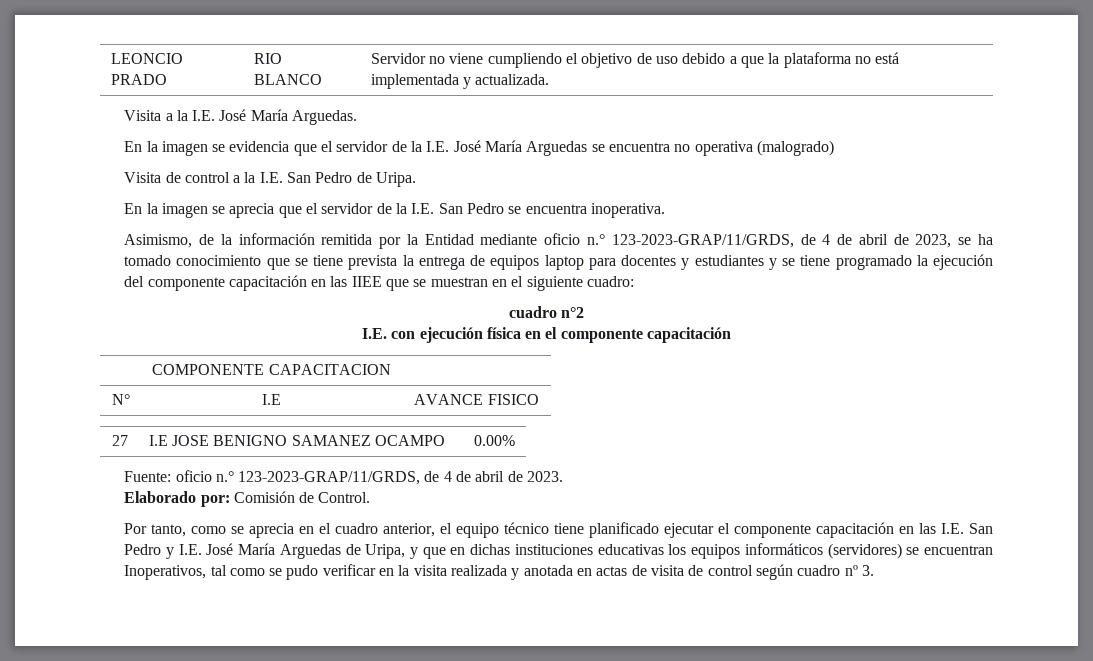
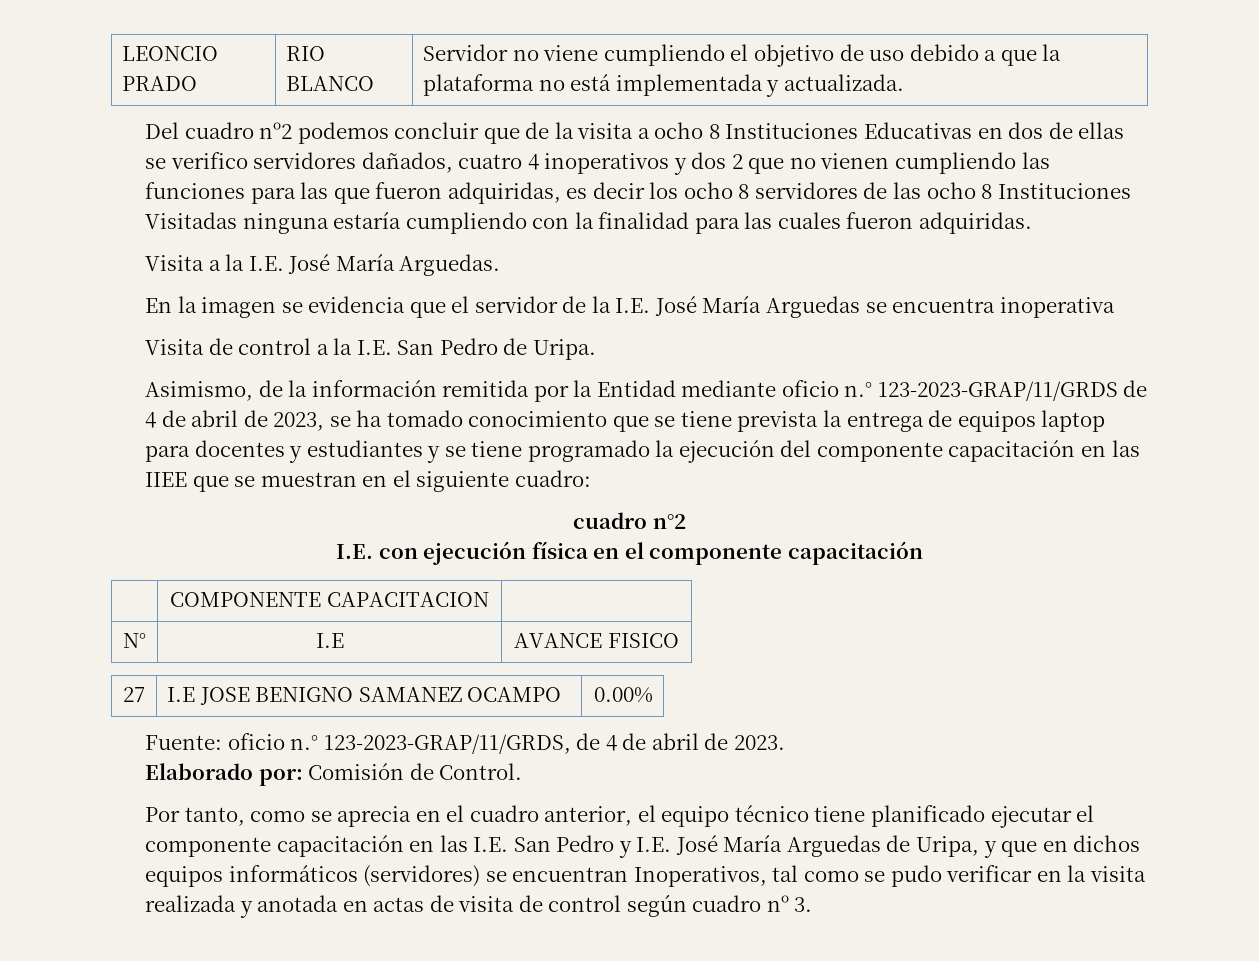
+ Del cuadro nº2 podemos concluir que de la visita a ocho 8 Instituciones Educativas en dos de ellas se verifico servidores dañados, cuatro 4 inoperativos y dos 2 que no vienen cumpliendo las funciones para las que fueron adquiridas, es decir los ocho 8 servidores de las ocho 8 Instituciones Visitadas ninguna estaría cumpliendo con la finalidad para las cuales fueron adquiridas.
- En la imagen se evidencia que el servidor de la I.E. José María Arguedas se encuentra no operativa (malogrado)
+ En la imagen se evidencia que el servidor de la I.E. José María Arguedas se encuentra inoperativa
- En la imagen se aprecia que el servidor de la I.E. San Pedro se encuentra inoperativa.
- Asimismo, de la información remitida por la Entidad mediante oficio n.° 123-2023-GRAP/11/GRDS, de 4 de abril de 2023, se ha tomado conocimiento que se tiene prevista la entrega de equipos laptop para docentes y estudiantes y se tiene programado la ejecución del componente capacitación en las IIEE que se muestran en el siguiente cuadro:
+ Asimismo, de la información remitida por la Entidad mediante oficio n.° 123-2023-GRAP/11/GRDS de 4 de abril de 2023, se ha tomado conocimiento que se tiene prevista la entrega de equipos laptop para docentes y estudiantes y se tiene programado la ejecución del componente capacitación en las IIEE que se muestran en el siguiente cuadro:
- Por tanto, como se aprecia en el cuadro anterior, el equipo técnico tiene planificado ejecutar el componente capacitación en las I.E. San Pedro y I.E. José María Arguedas de Uripa, y que en dichas instituciones educativas los equipos informáticos (servidores) se encuentran Inoperativos, tal como se pudo verificar en la visita realizada y anotada en actas de visita de control según cuadro nº 3.
+ Por tanto, como se aprecia en el cuadro anterior, el equipo técnico tiene planificado ejecutar el componente capacitación en las I.E. San Pedro y I.E. José María Arguedas de Uripa, y que en dichos equipos informáticos (servidores) se encuentran Inoperativos, tal como se pudo verificar en la visita realizada y anotada en actas de visita de control según cuadro nº 3.

